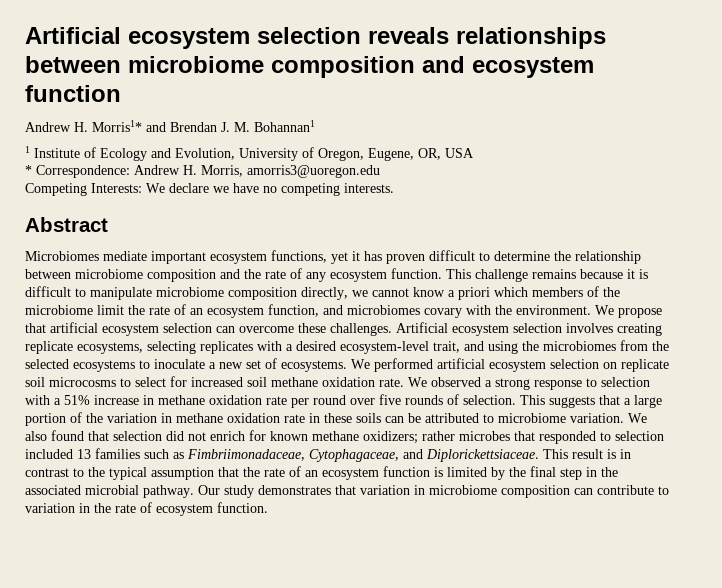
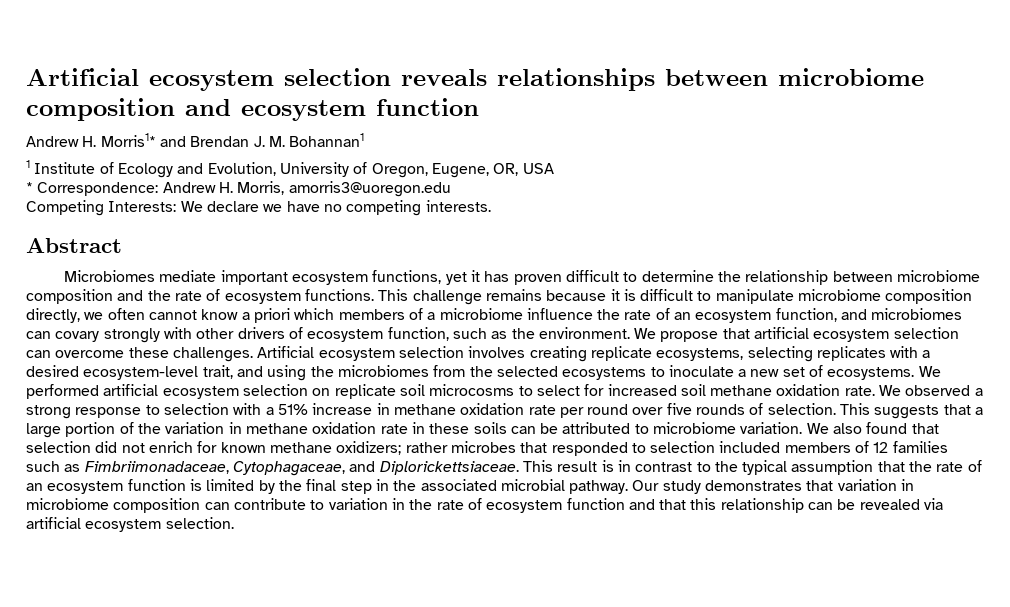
- Microbiomes mediate important ecosystem functions, yet it has proven difficult to determine the relationship between microbiome composition and the rate of any ecosystem function.
+ Microbiomes mediate important ecosystem functions, yet it has proven difficult to determine the relationship between microbiome composition and the rate of ecosystem functions.
- This challenge remains because it is difficult to manipulate microbiome composition directly, we cannot know a priori which members of the microbiome limit the rate of an ecosystem function, and microbiomes covary with the environment.
+ This challenge remains because it is difficult to manipulate microbiome composition directly, we often cannot know a priori which members of a microbiome influence the rate of an ecosystem function, and microbiomes can covary strongly with other drivers of ecosystem function, such as the environment.
- We also found that selection did not enrich for known methane oxidizers; rather microbes that responded to selection included 13 families such as Fimbriimonadaceae, Cytophagaceae, and Diplorickettsiaceae.
+ We also found that selection did not enrich for known methane oxidizers; rather microbes that responded to selection included members of 12 families such as Fimbriimonadaceae, Cytophagaceae, and Diplorickettsiaceae.
- Our study demonstrates that variation in microbiome composition can contribute to variation in the rate of ecosystem function.
+ Our study demonstrates that variation in microbiome composition can contribute to variation in the rate of ecosystem function and that this relationship can be revealed via artificial ecosystem selection.

